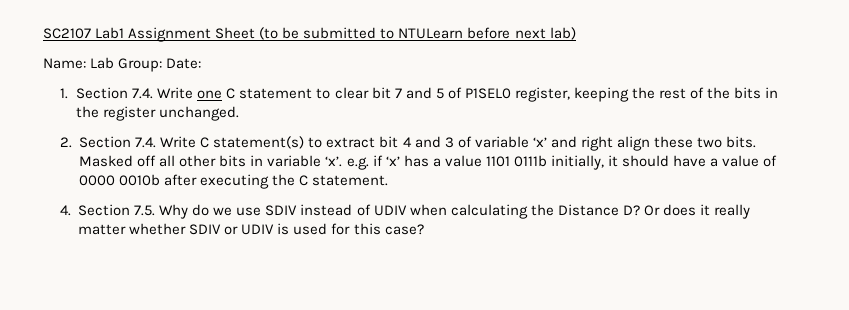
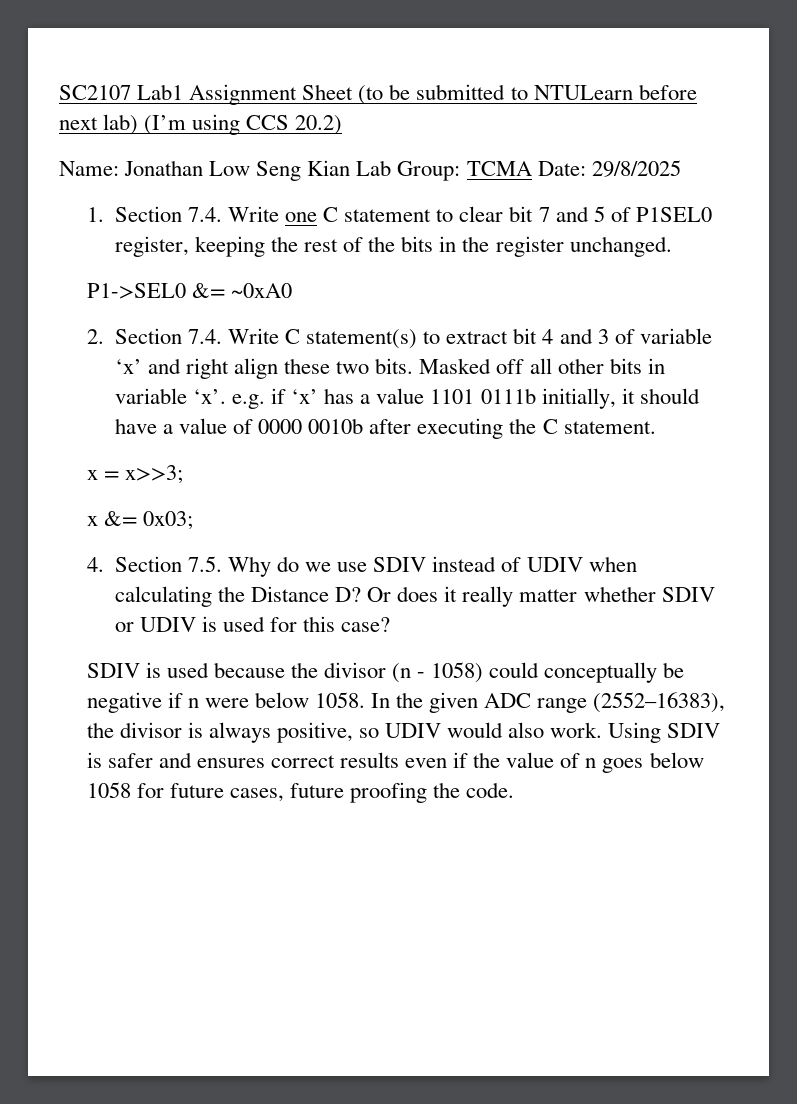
- SC2107 Lab1 Assignment Sheet (to be submitted to NTULearn before next lab)
- Name: Lab Group: Date:
+ SC2107 Lab1 Assignment Sheet (to be submitted to NTULearn before next lab) (I’m using CCS 20.2)
+ Name: Jonathan Low Seng Kian Lab Group: TCMA Date: 29/8/2025
+ P1->SEL0 &= ~0xA0
+ x = x>>3;
+ x &= 0x03;
+ SDIV is used because the divisor (n - 1058) could conceptually be negative if n were below 1058. In the given ADC range (2552–16383), the divisor is always positive, so UDIV would also work. Using SDIV is safer and ensures correct results even if the value of n goes below 1058 for future cases, future proofing the code.

